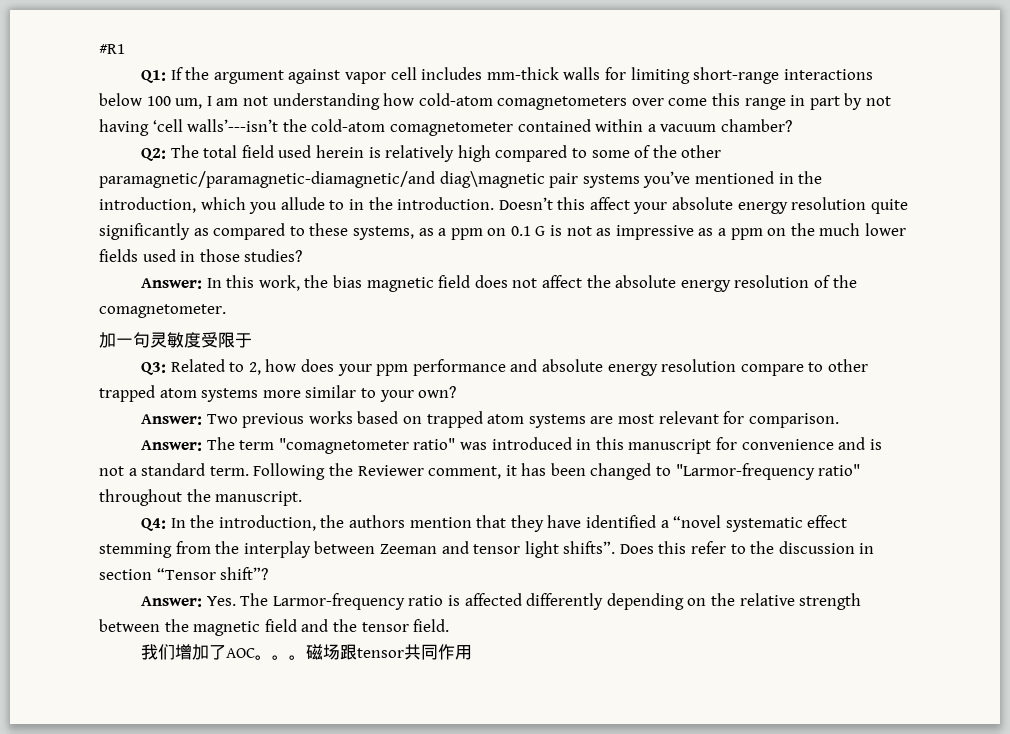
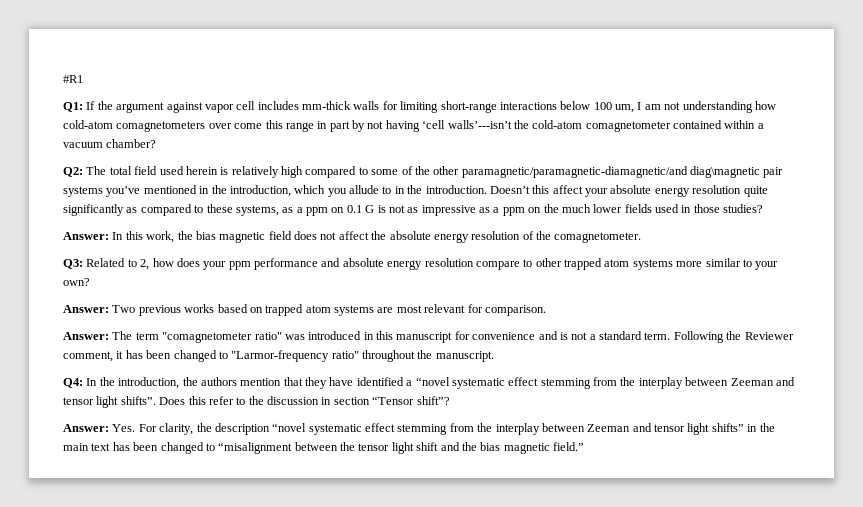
- 加一句灵敏度受限于
- Answer: Yes. The Larmor-frequency ratio is affected differently depending on the relative strength between the magnetic field and the tensor field.
- 我们增加了AOC。。。磁场跟tensor共同作用
+ Answer: Yes. For clarity, the description “novel systematic effect stemming from the interplay between Zeeman and tensor light shifts” in the main text has been changed to “misalignment between the tensor light shift and the bias magnetic field.”

